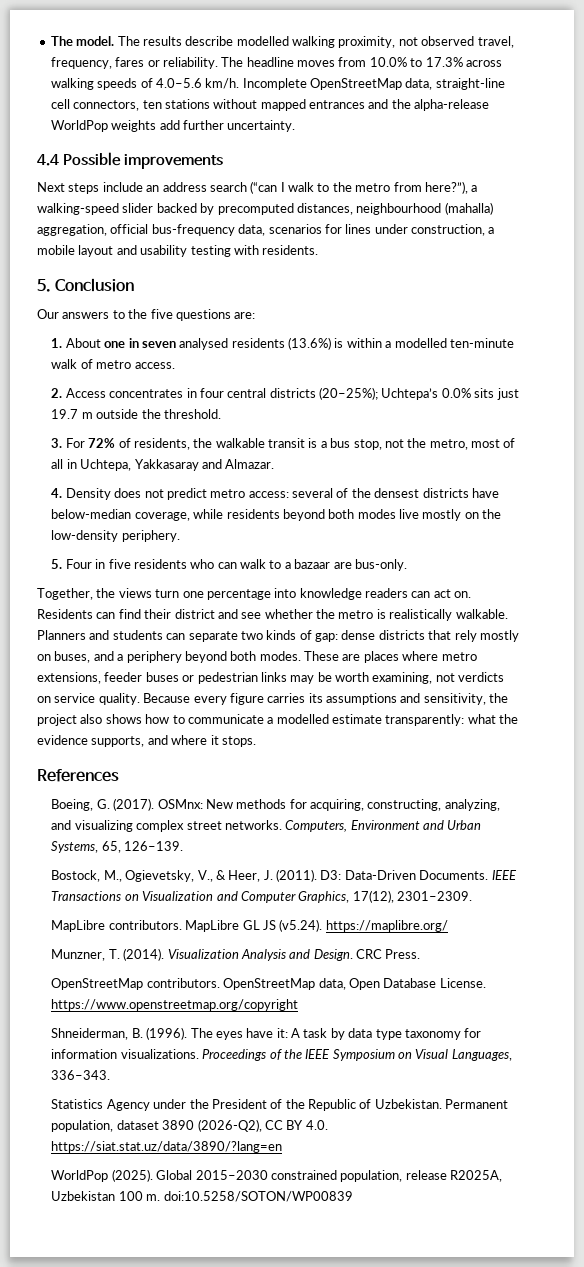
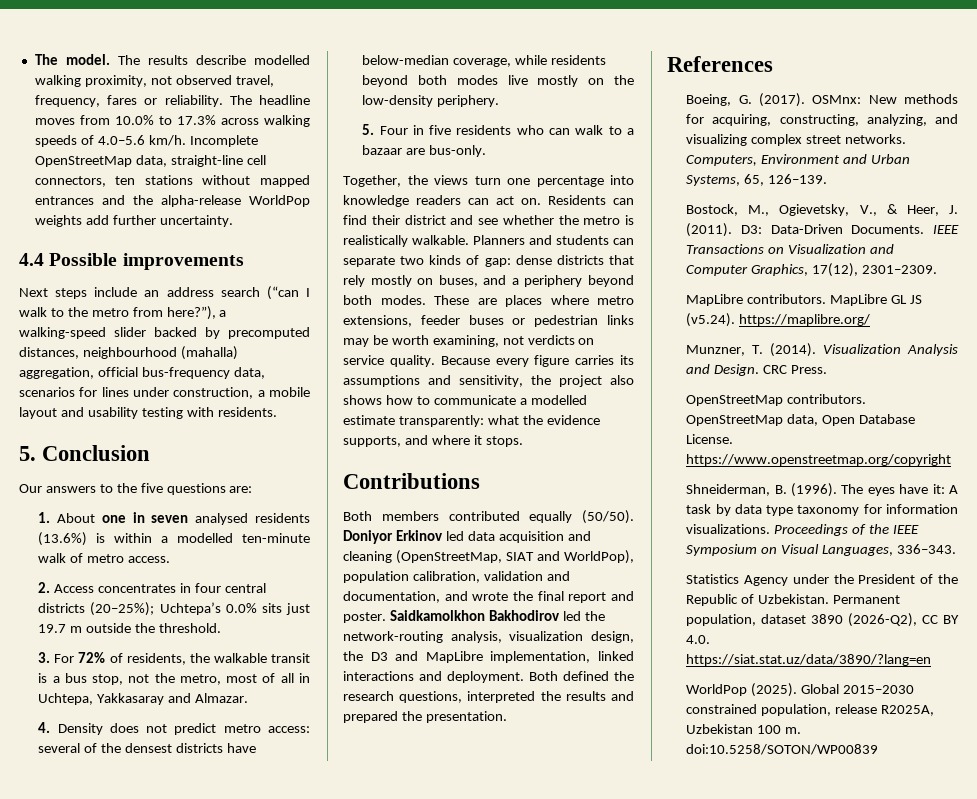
+ Contributions
+ Both members contributed equally (50/50). Doniyor Erkinov led data acquisition and cleaning (OpenStreetMap, SIAT and WorldPop), population calibration, validation and documentation, and wrote the final report and poster. Saidkamolkhon Bakhodirov led the network-routing analysis, visualization design, the D3 and MapLibre implementation, linked interactions and deployment. Both defined the research questions, interpreted the results and prepared the presentation.

